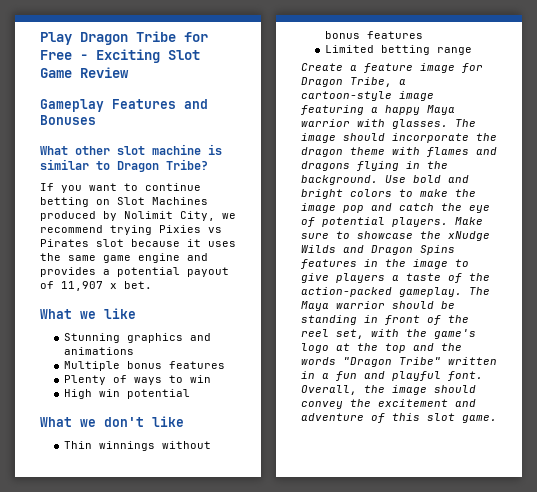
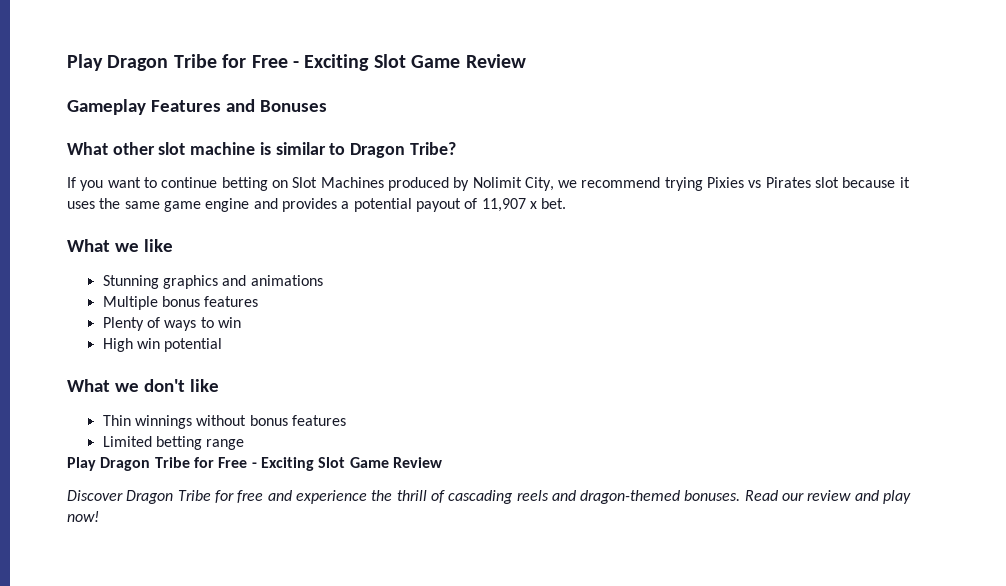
  Limited betting range
- Create a feature image for Dragon Tribe, a cartoon-style image featuring a happy Maya warrior with glasses. The image should incorporate the dragon theme with flames and dragons flying in the background. Use bold and bright colors to make the image pop and catch the eye of potential players. Make sure to showcase the xNudge Wilds and Dragon Spins features in the image to give players a taste of the action-packed gameplay. The Maya warrior should be standing in front of the reel set, with the game's logo at the top and the words "Dragon Tribe" written in a fun and playful font. Overall, the image should convey the excitement and adventure of this slot game.
+ Play Dragon Tribe for Free - Exciting Slot Game Review
+ Discover Dragon Tribe for free and experience the thrill of cascading reels and dragon-themed bonuses. Read our review and play now!

